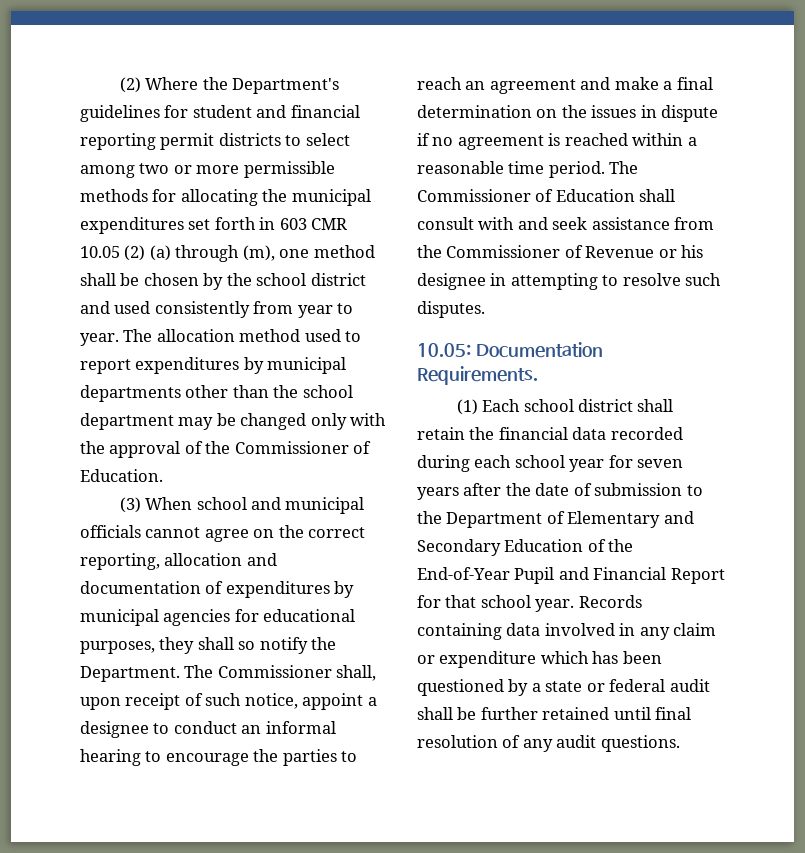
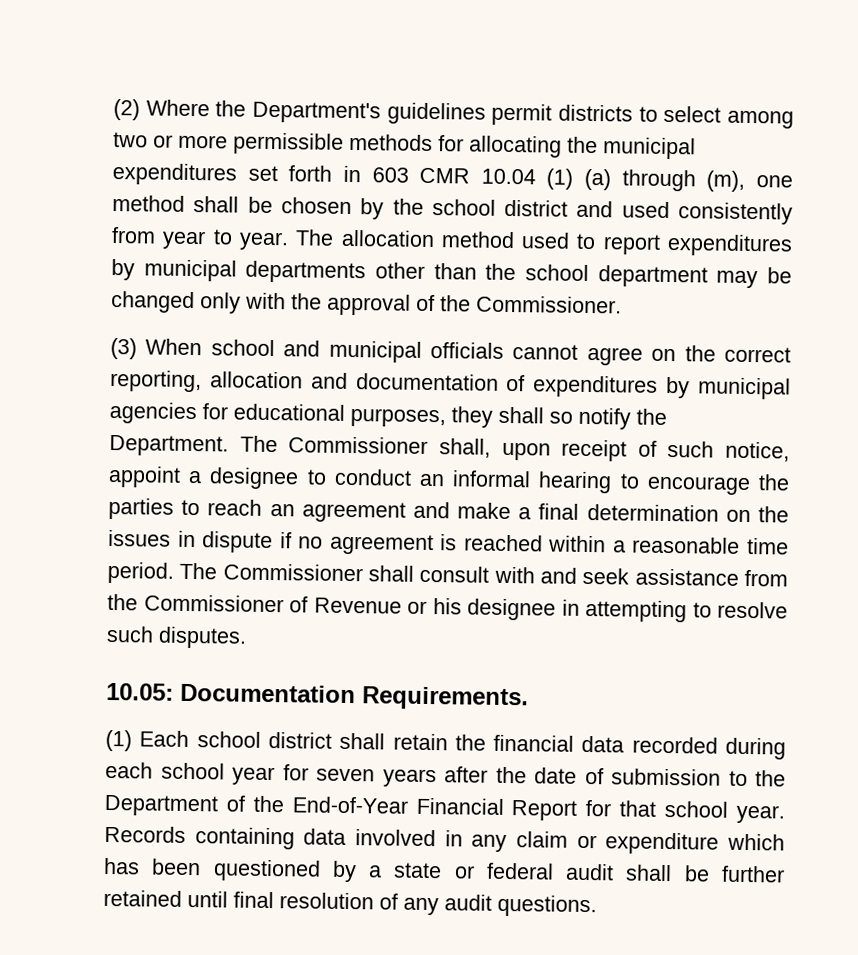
- (2) Where the Department's guidelines for student and financial reporting permit districts to select among two or more permissible methods for allocating the municipal expenditures set forth in 603 CMR 10.05 (2) (a) through (m), one method shall be chosen by the school district and used consistently from year to year.
+ (2) Where the Department's guidelines permit districts to select among two or more permissible methods for allocating the municipal expenditures set forth in 603 CMR 10.04 (1) (a) through (m), one method shall be chosen by the school district and used consistently from year to year.
- The allocation method used to report expenditures by municipal departments other than the school department may be changed only with the approval of the Commissioner of Education.
+ The allocation method used to report expenditures by municipal departments other than the school department may be changed only with the approval of the Commissioner.
- The Commissioner of Education shall consult with and seek assistance from the Commissioner of Revenue or his designee in attempting to resolve such disputes.
+ The Commissioner shall consult with and seek assistance from the Commissioner of Revenue or his designee in attempting to resolve such disputes.
- (1) Each school district shall retain the financial data recorded during each school year for seven years after the date of submission to the Department of Elementary and Secondary Education of the End-of-Year Pupil and Financial Report for that school year.
+ (1) Each school district shall retain the financial data recorded during each school year for seven years after the date of submission to the Department of the End-of-Year Financial Report for that school year.

